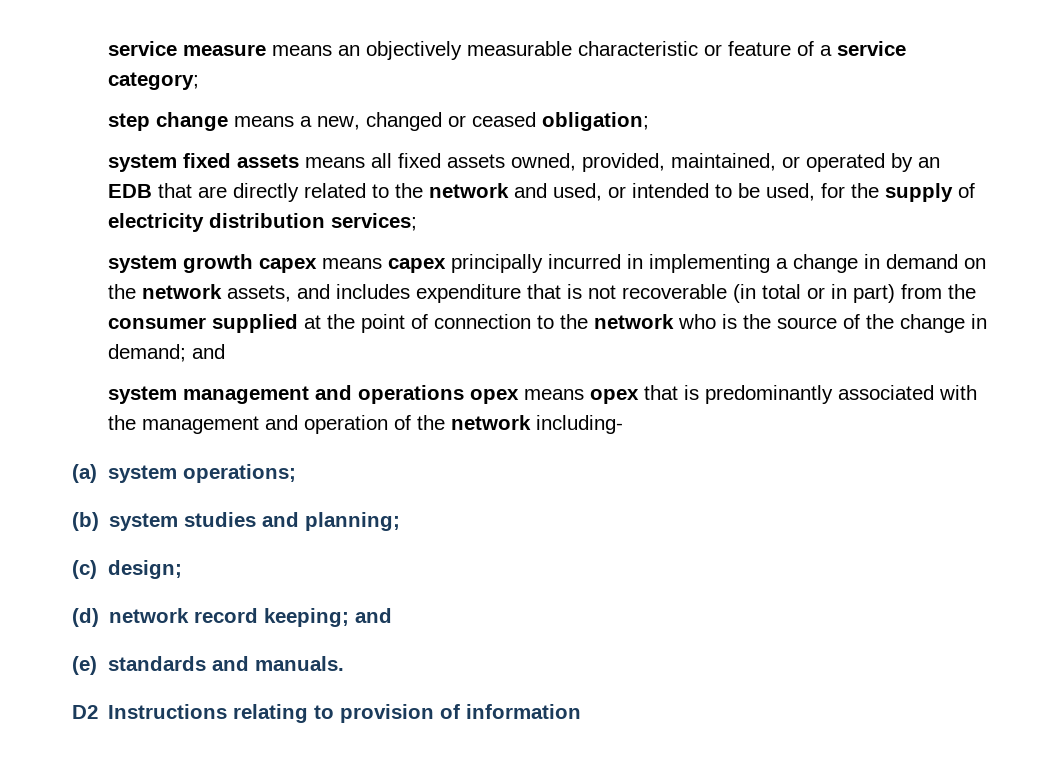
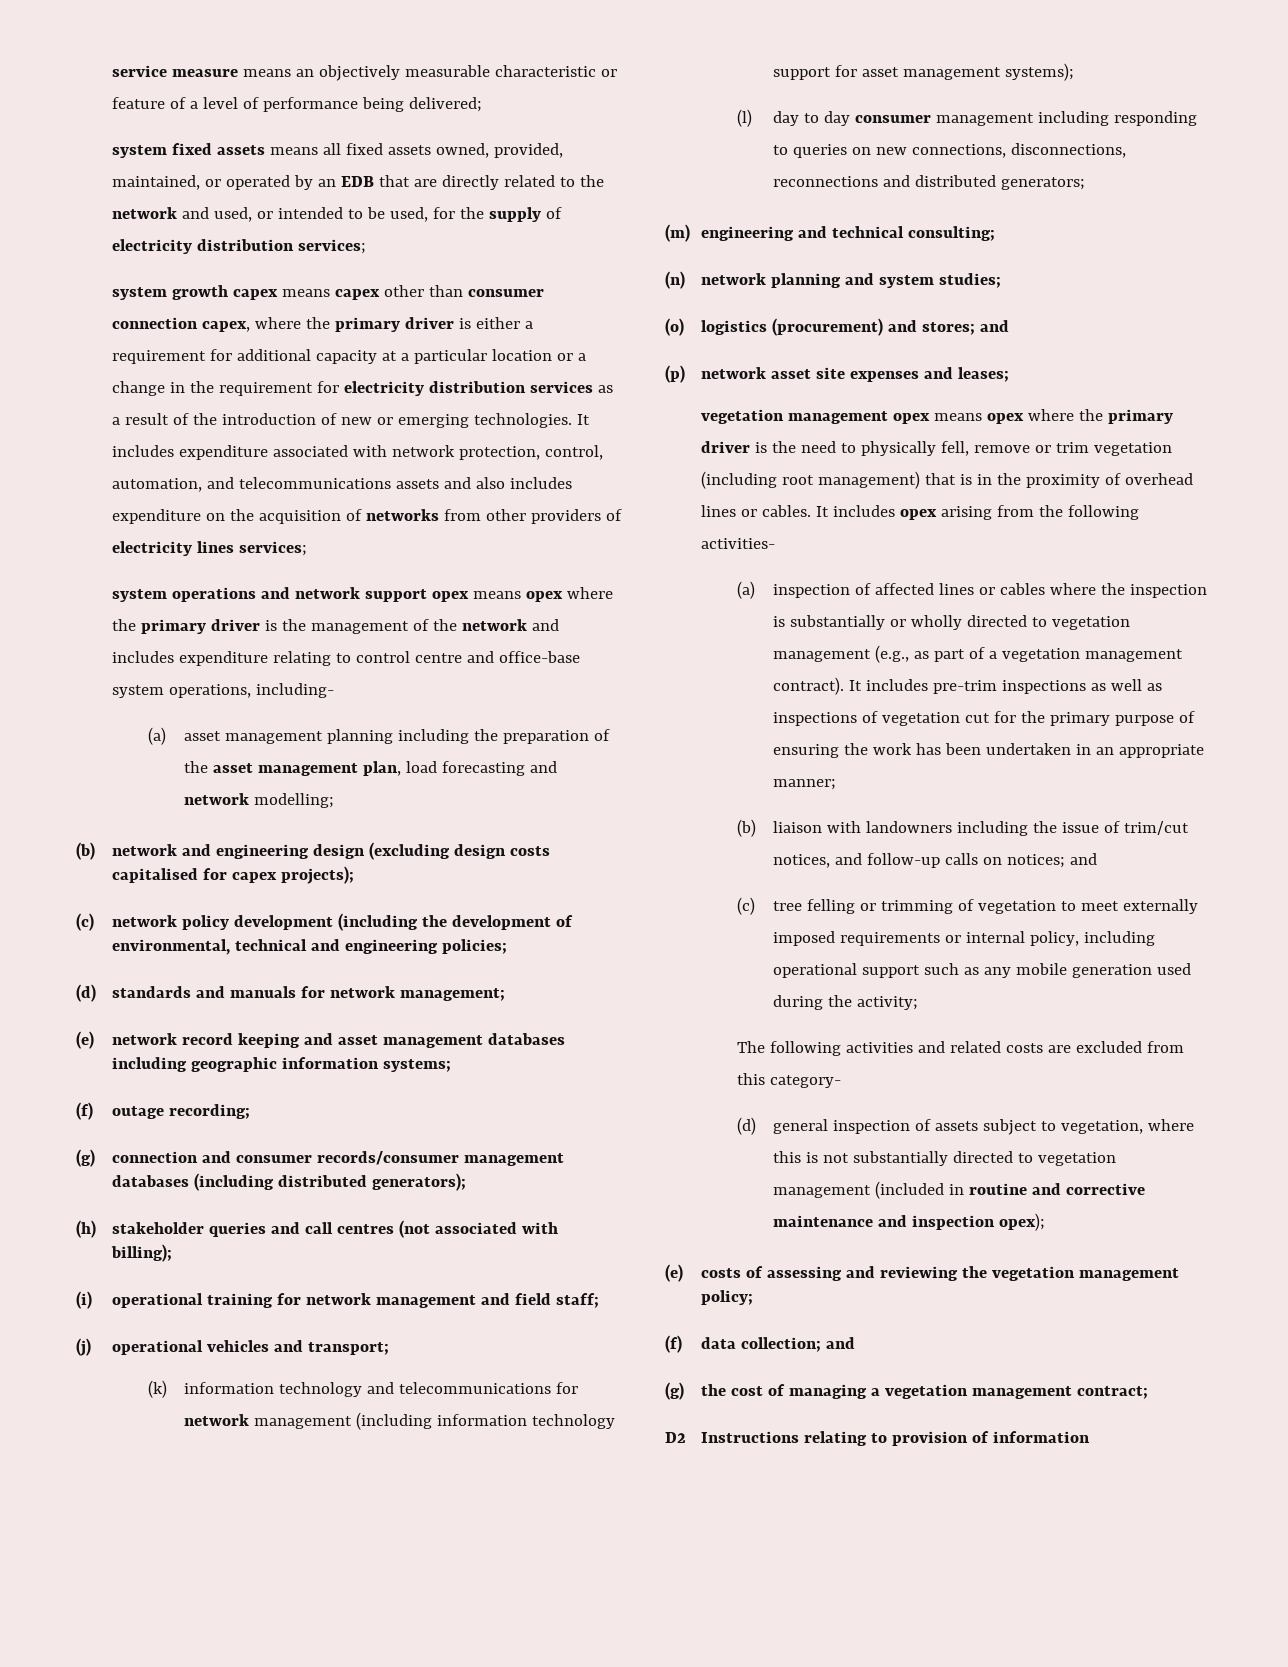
- service measure means an objectively measurable characteristic or feature of a service category;
- step change means a new, changed or ceased obligation;
+ service measure means an objectively measurable characteristic or feature of a level of performance being delivered;
- system growth capex means capex principally incurred in implementing a change in demand on the network assets, and includes expenditure that is not recoverable (in total or in part) from the consumer supplied at the point of connection to the network who is the source of the change in demand; and
- system management and operations opex means opex that is predominantly associated with the management and operation of the network including-
- (a) system operations;
- (b) system studies and planning;
- (c) design;
- (d) network record keeping; and
- (e) standards and manuals.
+ system growth capex means capex other than consumer connection capex, where the primary driver is either a requirement for additional capacity at a particular location or a change in the requirement for electricity distribution services as a result of the introduction of new or emerging technologies. It includes expenditure associated with network protection, control, automation, and telecommunications assets and also includes expenditure on the acquisition of networks from other providers of electricity lines services;
+ system operations and network support opex means opex where the primary driver is the management of the network and includes expenditure relating to control centre and office-base system operations, including-
+ (a) asset management planning including the preparation of the asset management plan, load forecasting and network modelling;
+ (b) network and engineering design (excluding design costs capitalised for capex projects);
+ (c) network policy development (including the development of environmental, technical and engineering policies;
+ (d) standards and manuals for network management;
+ (e) network record keeping and asset management databases including geographic information systems;
+ (f) outage recording;
+ (g) connection and consumer records/consumer management databases (including distributed generators);
+ (h) stakeholder queries and call centres (not associated with billing);
+ (i) operational training for network management and field staff;
+ (j) operational vehicles and transport;
+ (k) information technology and telecommunications for network management (including information technology support for asset management systems);
+ (l) day to day consumer management including responding to queries on new connections, disconnections, reconnections and distributed generators;
+ (m) engineering and technical consulting;
+ (n) network planning and system studies;
+ (o) logistics (procurement) and stores; and
+ (p) network asset site expenses and leases;
+ vegetation management opex means opex where the primary driver is the need to physically fell, remove or trim vegetation (including root management) that is in the proximity of overhead lines or cables. It includes opex arising from the following activities-
+ (a) inspection of affected lines or cables where the inspection is substantially or wholly directed to vegetation management (e.g., as part of a vegetation management contract). It includes pre-trim inspections as well as inspections of vegetation cut for the primary purpose of ensuring the work has been undertaken in an appropriate manner;
+ (b) liaison with landowners including the issue of trim/cut notices, and follow-up calls on notices; and
+ (c) tree felling or trimming of vegetation to meet externally imposed requirements or internal policy, including operational support such as any mobile generation used during the activity;
+ The following activities and related costs are excluded from this category-
+ (d) general inspection of assets subject to vegetation, where this is not substantially directed to vegetation management (included in routine and corrective maintenance and inspection opex);
+ (e) costs of assessing and reviewing the vegetation management policy;
+ (f) data collection; and
+ (g) the cost of managing a vegetation management contract;

